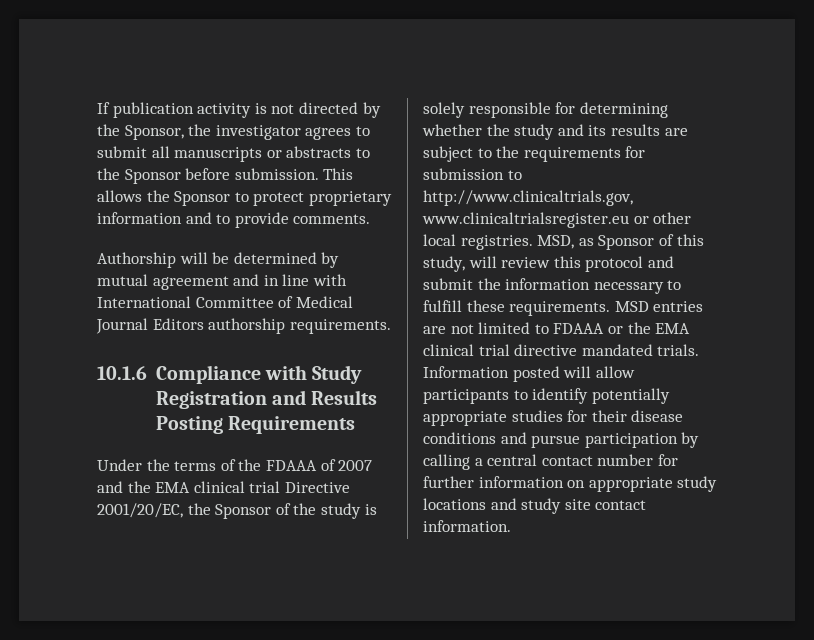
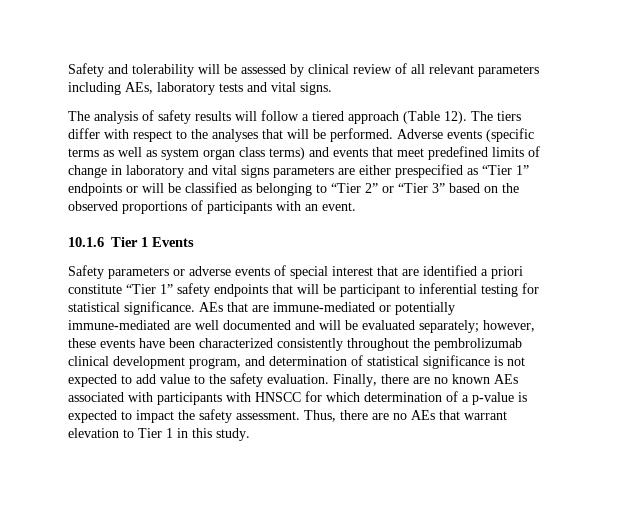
- If publication activity is not directed by the Sponsor, the investigator agrees to submit all manuscripts or abstracts to the Sponsor before submission. This allows the Sponsor to protect proprietary information and to provide comments.
- Authorship will be determined by mutual agreement and in line with International Committee of Medical Journal Editors authorship requirements.
- 10.1.6 Compliance with Study Registration and Results Posting Requirements
- Under the terms of the FDAAA of 2007 and the EMA clinical trial Directive 2001/20/EC, the Sponsor of the study is solely responsible for determining whether the study and its results are subject to the requirements for submission to http://www.clinicaltrials.gov, www.clinicaltrialsregister.eu or other local registries. MSD, as Sponsor of this study, will review this protocol and submit the information necessary to fulfill these requirements. MSD entries are not limited to FDAAA or the EMA clinical trial directive mandated trials. Information posted will allow participants to identify potentially appropriate studies for their disease conditions and pursue participation by calling a central contact number for further information on appropriate study locations and study site contact information.
+ Safety and tolerability will be assessed by clinical review of all relevant parameters including AEs, laboratory tests and vital signs.
+ The analysis of safety results will follow a tiered approach (Table 12). The tiers differ with respect to the analyses that will be performed. Adverse events (specific terms as well as system organ class terms) and events that meet predefined limits of change in laboratory and vital signs parameters are either prespecified as “Tier 1” endpoints or will be classified as belonging to “Tier 2” or “Tier 3” based on the observed proportions of participants with an event.
+ 10.1.6 Tier 1 Events
+ Safety parameters or adverse events of special interest that are identified a priori constitute “Tier 1” safety endpoints that will be participant to inferential testing for statistical significance. AEs that are immune-mediated or potentially immune-mediated are well documented and will be evaluated separately; however, these events have been characterized consistently throughout the pembrolizumab clinical development program, and determination of statistical significance is not expected to add value to the safety evaluation. Finally, there are no known AEs associated with participants with HNSCC for which determination of a p-value is expected to impact the safety assessment. Thus, there are no AEs that warrant elevation to Tier 1 in this study.

